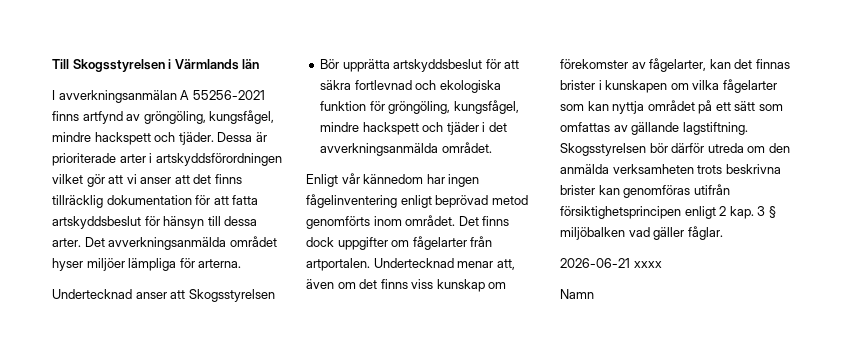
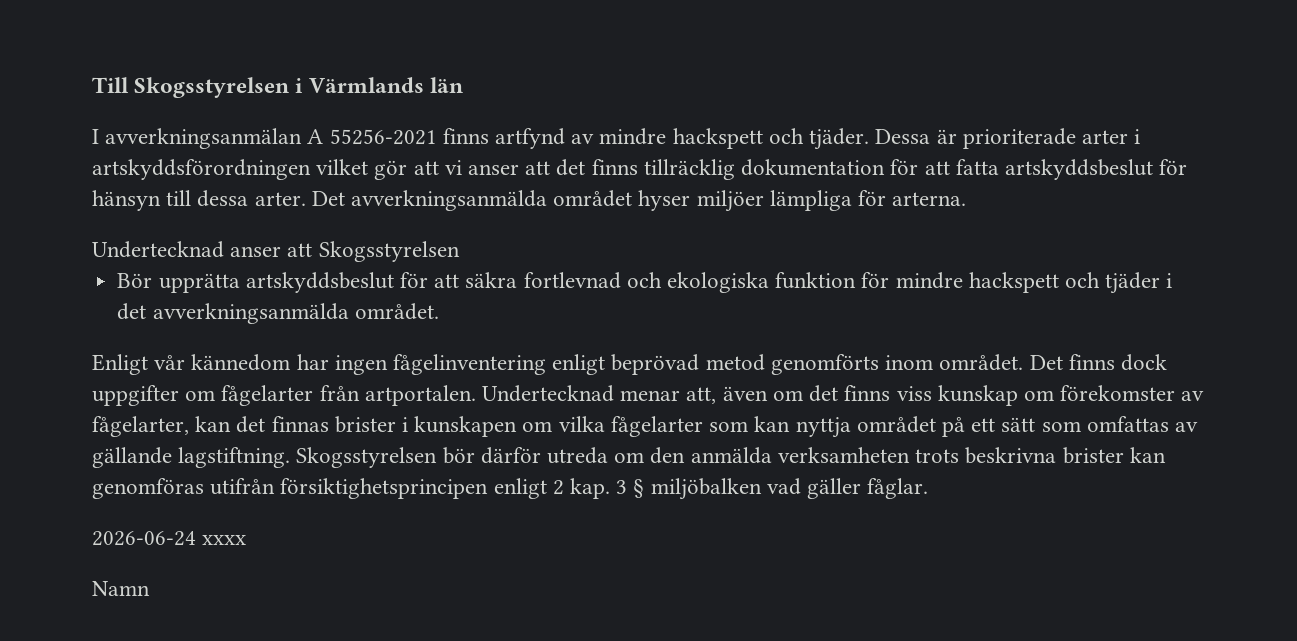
- I avverkningsanmälan A 55256-2021 finns artfynd av gröngöling, kungsfågel, mindre hackspett och tjäder.
+ I avverkningsanmälan A 55256-2021 finns artfynd av mindre hackspett och tjäder.
- Bör upprätta artskyddsbeslut för att säkra fortlevnad och ekologiska funktion för gröngöling, kungsfågel, mindre hackspett och tjäder i det avverkningsanmälda området.
+ Bör upprätta artskyddsbeslut för att säkra fortlevnad och ekologiska funktion för mindre hackspett och tjäder i det avverkningsanmälda området.
- 2026-06-21 xxxx
+ 2026-06-24 xxxx

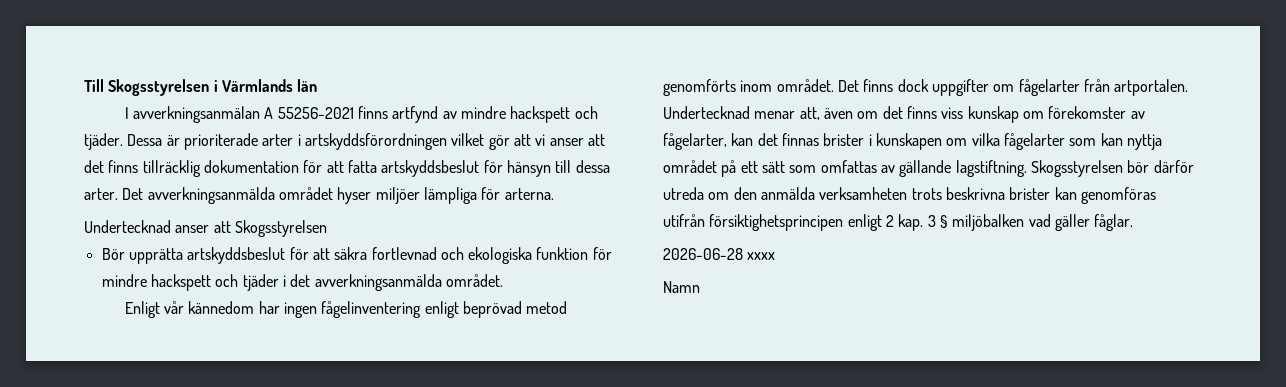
- 2026-06-24 xxxx
+ 2026-06-28 xxxx

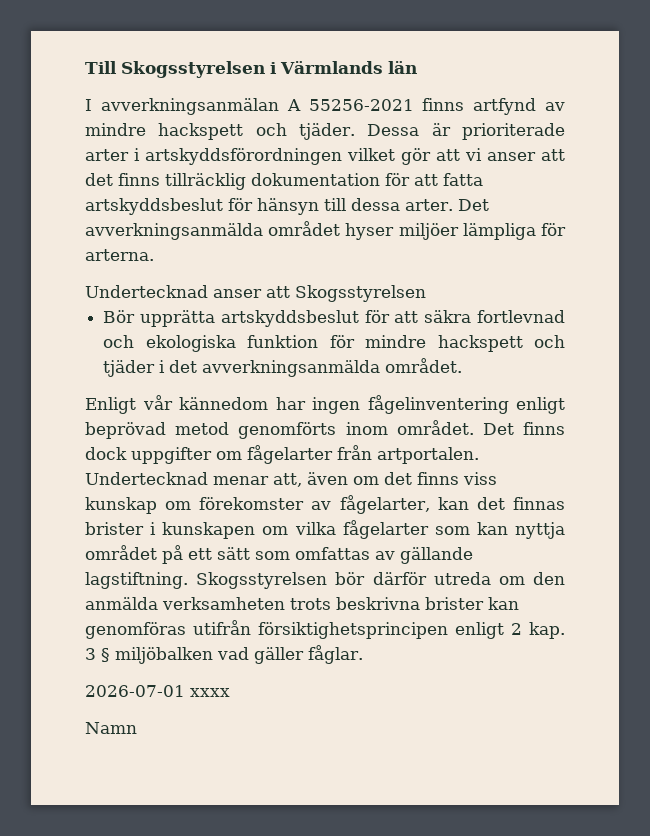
- 2026-06-28 xxxx
+ 2026-07-01 xxxx

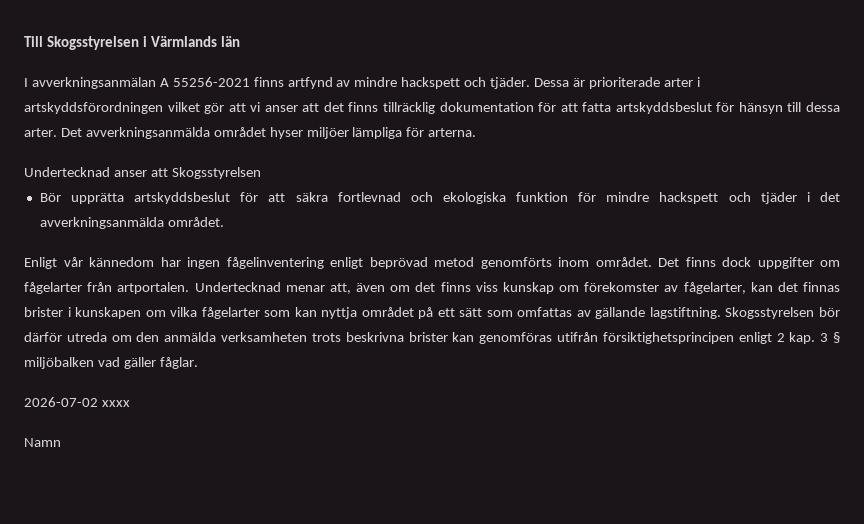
- 2026-07-01 xxxx
+ 2026-07-02 xxxx

